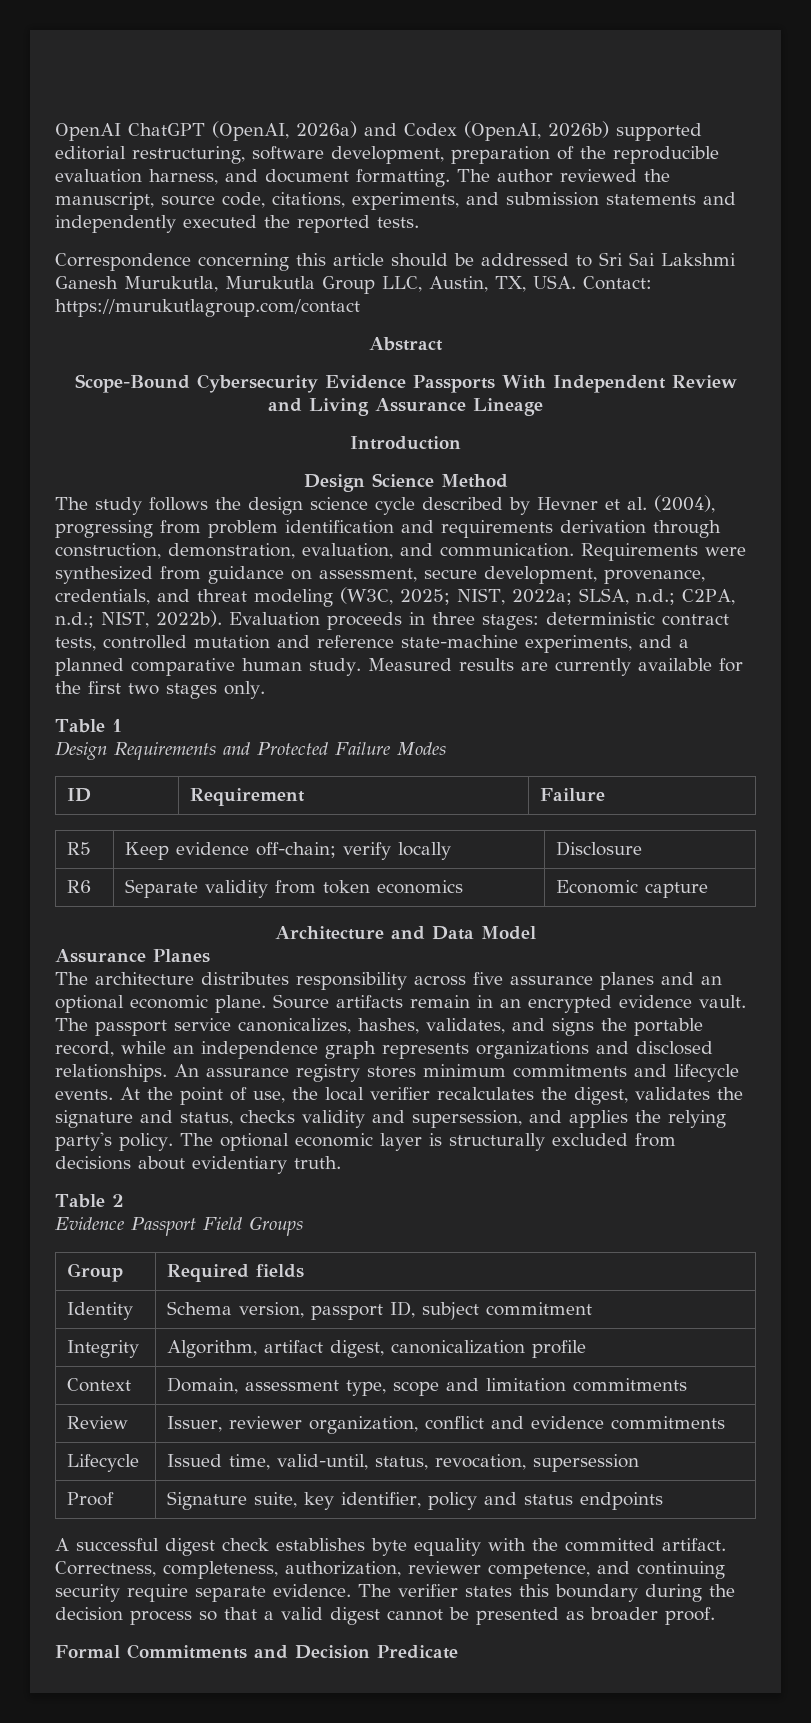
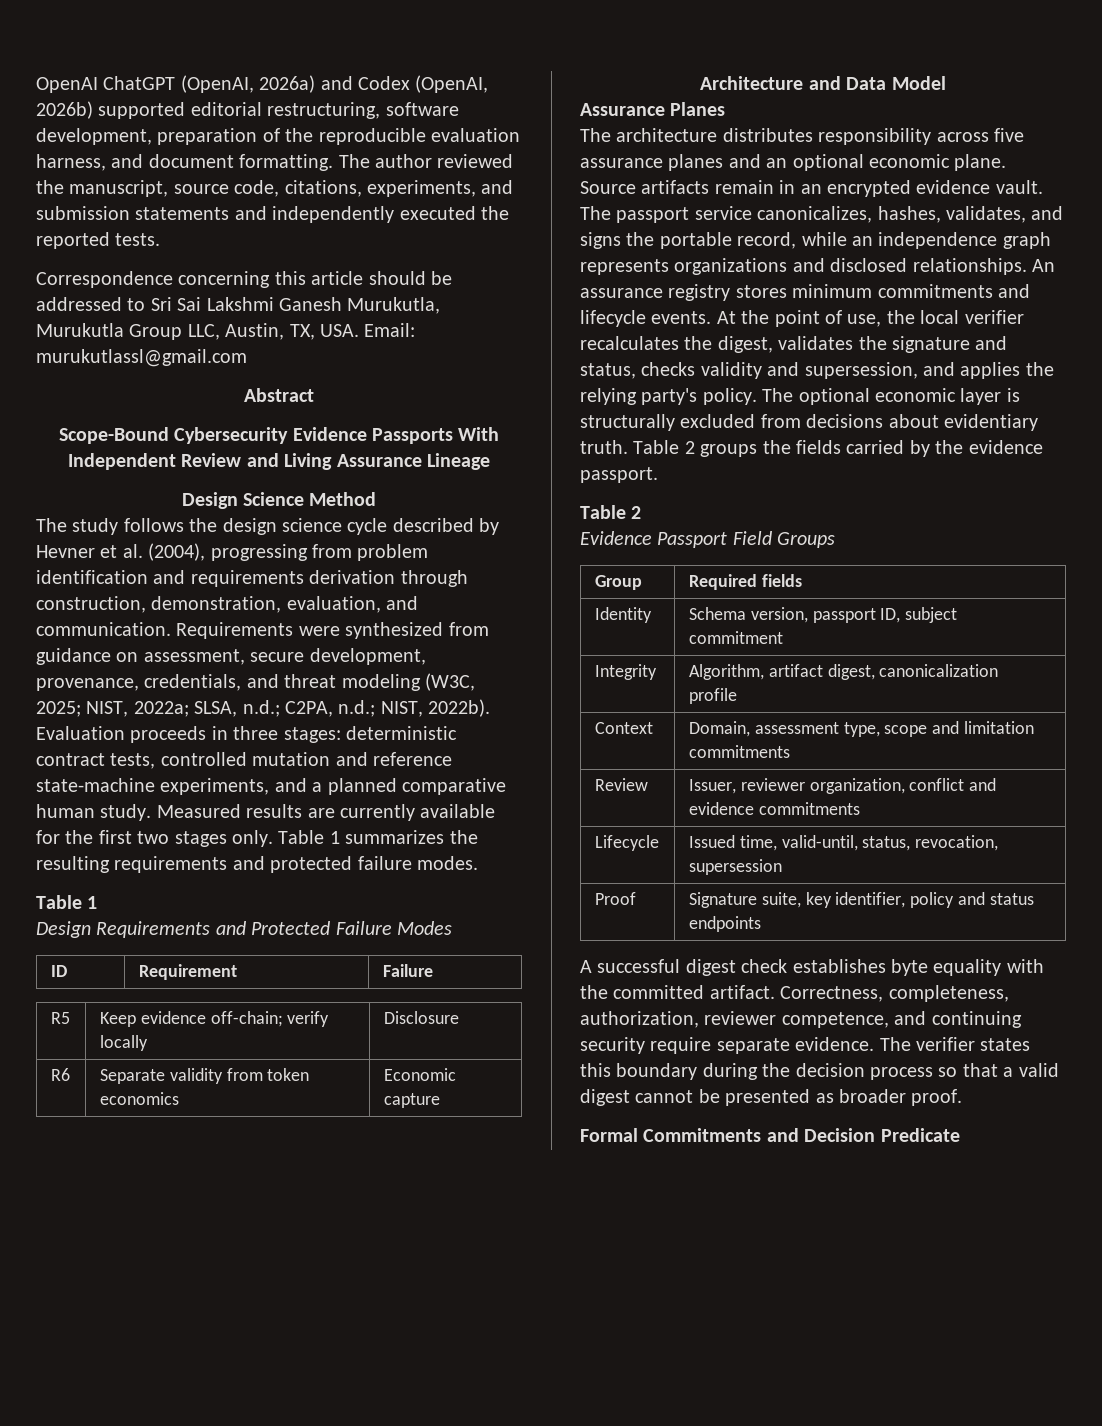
- Correspondence concerning this article should be addressed to Sri Sai Lakshmi Ganesh Murukutla, Murukutla Group LLC, Austin, TX, USA. Contact: https://murukutlagroup.com/contact
+ Correspondence concerning this article should be addressed to Sri Sai Lakshmi Ganesh Murukutla, Murukutla Group LLC, Austin, TX, USA. Email: murukutlassl@gmail.com
- Introduction
+ Table 1 summarizes the resulting requirements and protected failure modes.
+ Table 2 groups the fields carried by the evidence passport.

